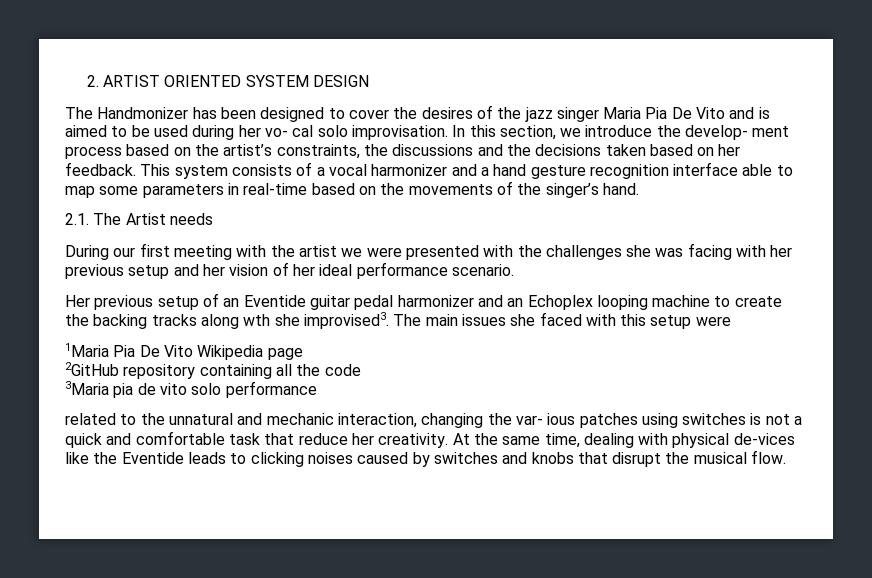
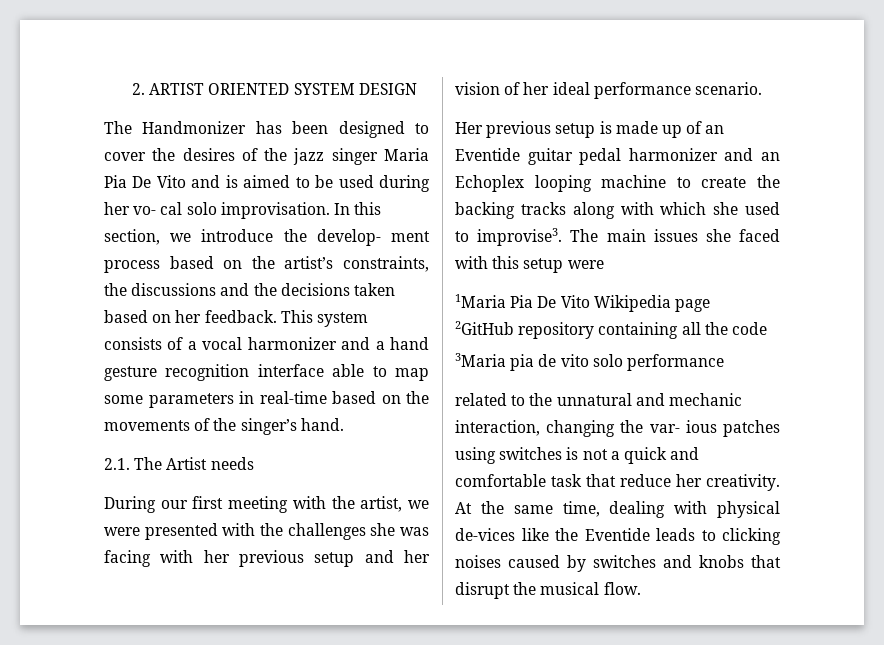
- During our first meeting with the artist we were presented with the challenges she was facing with her previous setup and her vision of her ideal performance scenario.
+ During our first meeting with the artist, we were presented with the challenges she was facing with her previous setup and her vision of her ideal performance scenario.
- Her previous setup of an Eventide guitar pedal harmonizer and an Echoplex looping machine to create the backing tracks along wth she improvised3.
+ Her previous setup is made up of an Eventide guitar pedal harmonizer and an Echoplex looping machine to create the backing tracks along with which she used to improvise3.

